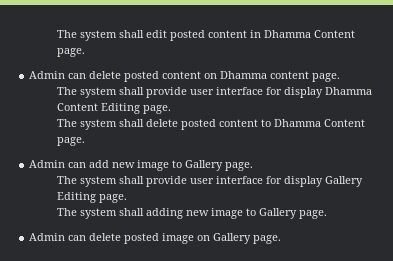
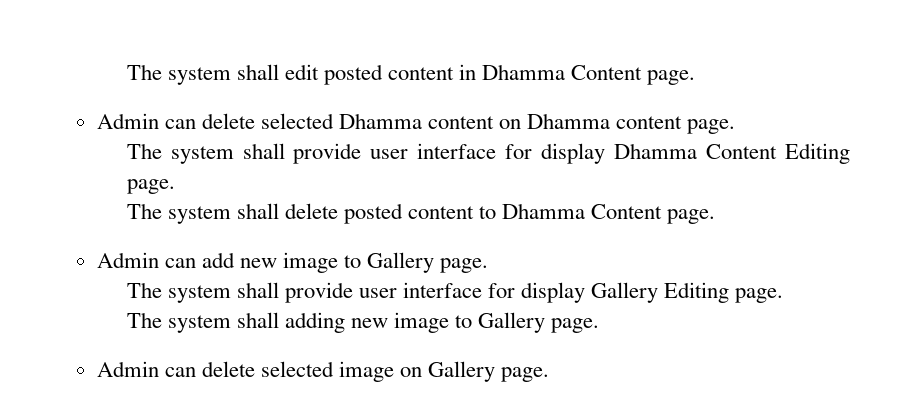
- Admin can delete posted content on Dhamma content page.
+ Admin can delete selected Dhamma content on Dhamma content page.
- Admin can delete posted image on Gallery page.
+ Admin can delete selected image on Gallery page.

